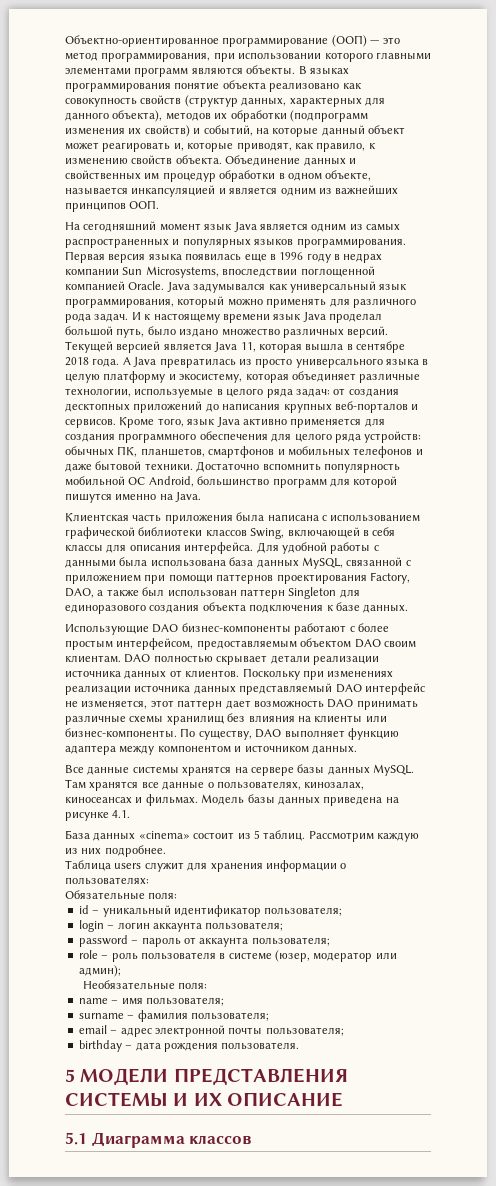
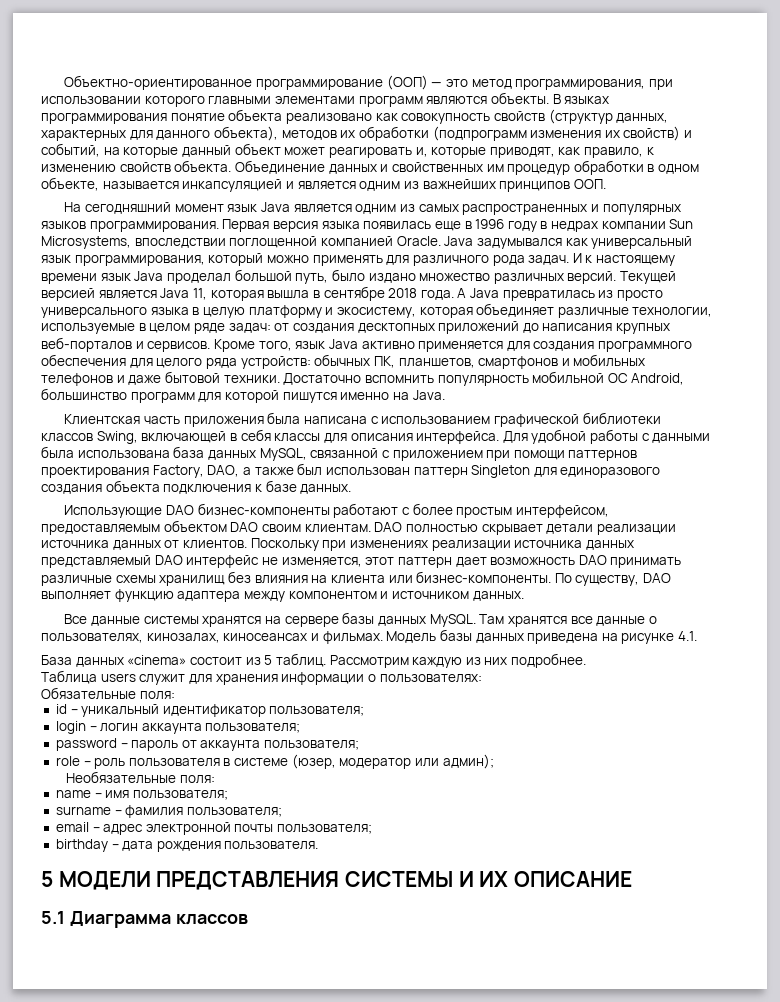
- А Java превратилась из просто универсального языка в целую платформу и экосистему, которая объединяет различные технологии, используемые в целого ряда задач: от создания десктопных приложений до написания крупных веб-порталов и сервисов.
+ А Java превратилась из просто универсального языка в целую платформу и экосистему, которая объединяет различные технологии, используемые в целом ряде задач: от создания десктопных приложений до написания крупных веб-порталов и сервисов.
- Поскольку при изменениях реализации источника данных представляемый DAO интерфейс не изменяется, этот паттерн дает возможность DAO принимать различные схемы хранилищ без влияния на клиенты или бизнес-компоненты.
+ Поскольку при изменениях реализации источника данных представляемый DAO интерфейс не изменяется, этот паттерн дает возможность DAO принимать различные схемы хранилищ без влияния на клиента или бизнес-компоненты.

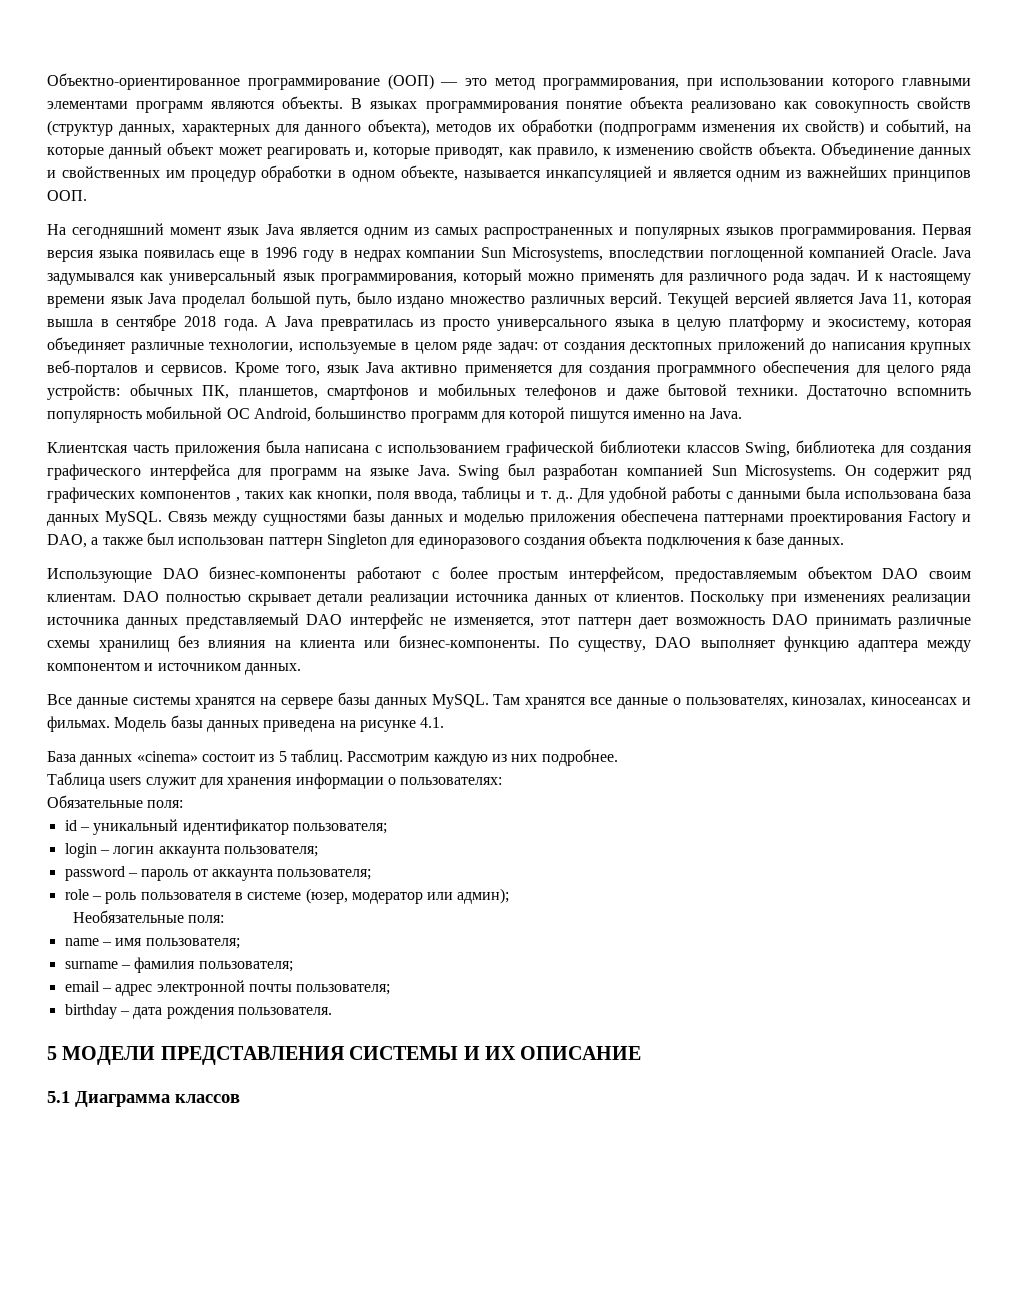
- Клиентская часть приложения была написана с использованием графической библиотеки классов Swing, включающей в себя классы для описания интерфейса.
+ Клиентская часть приложения была написана с использованием графической библиотеки классов Swing, библиотека для создания графического интерфейса для программ на языке Java. Swing был разработан компанией Sun Microsystems. Он содержит ряд графических компонентов , таких как кнопки, поля ввода, таблицы и т. д..
- Для удобной работы с данными была использована база данных MySQL, связанной с приложением при помощи паттернов проектирования Factory, DAO, а также был использован паттерн Singleton для единоразового создания объекта подключения к базе данных.
+ Для удобной работы с данными была использована база данных MySQL. Связь между сущностями базы данных и моделью приложения обеспечена паттернами проектирования Factory и DAO, а также был использован паттерн Singleton для единоразового создания объекта подключения к базе данных.

